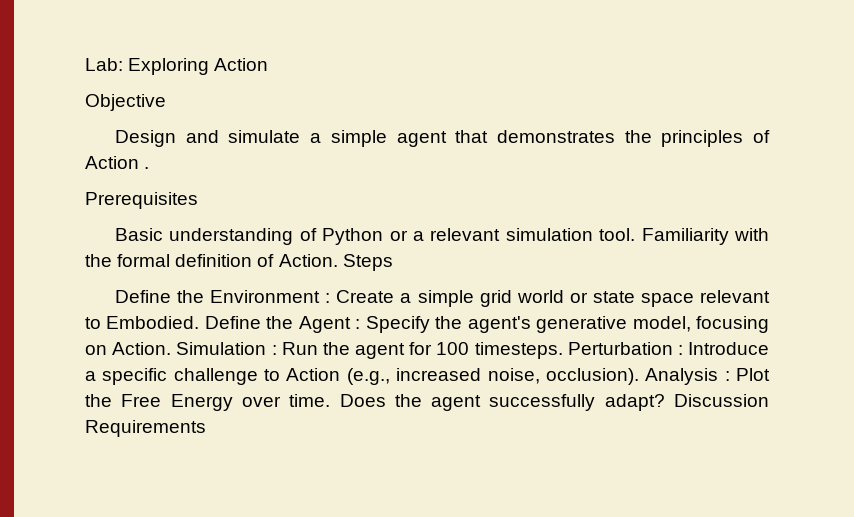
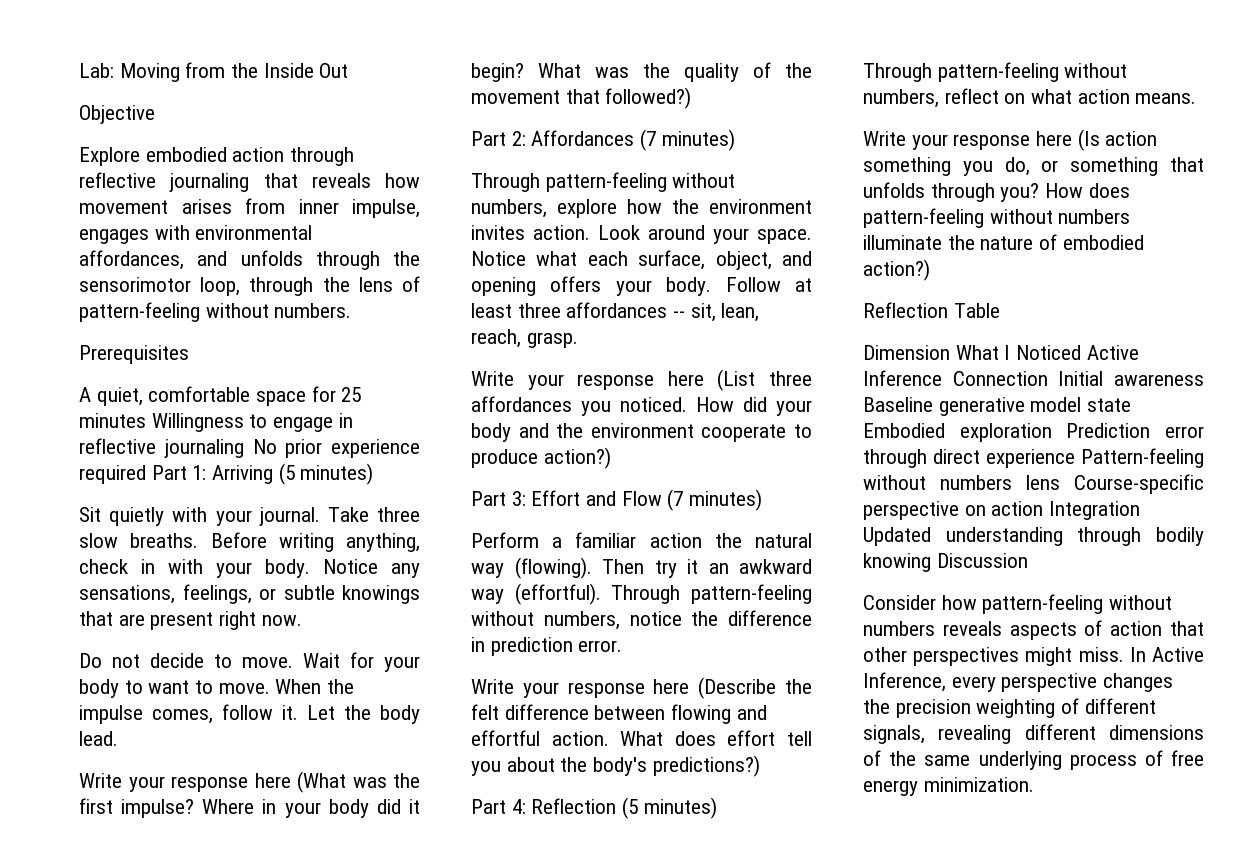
- Lab: Exploring Action
+ Lab: Moving from the Inside Out
  Objective
- Design and simulate a simple agent that demonstrates the principles of Action .
+ Explore embodied action through reflective journaling that reveals how movement arises from inner impulse, engages with environmental affordances, and unfolds through the sensorimotor loop, through the lens of pattern-feeling without numbers.
  Prerequisites
- Basic understanding of Python or a relevant simulation tool. Familiarity with the formal definition of Action. Steps
- Define the Environment : Create a simple grid world or state space relevant to Embodied. Define the Agent : Specify the agent's generative model, focusing on Action. Simulation : Run the agent for 100 timesteps. Perturbation : Introduce a specific challenge to Action (e.g., increased noise, occlusion). Analysis : Plot the Free Energy over time. Does the agent successfully adapt? Discussion Requirements
+ A quiet, comfortable space for 25 minutes Willingness to engage in reflective journaling No prior experience required Part 1: Arriving (5 minutes)
+ Sit quietly with your journal. Take three slow breaths. Before writing anything, check in with your body. Notice any sensations, feelings, or subtle knowings that are present right now.
+ Do not decide to move. Wait for your body to want to move. When the impulse comes, follow it. Let the body lead.
+ Write your response here (What was the first impulse? Where in your body did it begin? What was the quality of the movement that followed?)
+ Part 2: Affordances (7 minutes)
+ Through pattern-feeling without numbers, explore how the environment invites action. Look around your space. Notice what each surface, object, and opening offers your body. Follow at least three affordances -- sit, lean, reach, grasp.
+ Write your response here (List three affordances you noticed. How did your body and the environment cooperate to produce action?)
+ Part 3: Effort and Flow (7 minutes)
+ Perform a familiar action the natural way (flowing). Then try it an awkward way (effortful). Through pattern-feeling without numbers, notice the difference in prediction error.
+ Write your response here (Describe the felt difference between flowing and effortful action. What does effort tell you about the body's predictions?)
+ Part 4: Reflection (5 minutes)
+ Through pattern-feeling without numbers, reflect on what action means.
+ Write your response here (Is action something you do, or something that unfolds through you? How does pattern-feeling without numbers illuminate the nature of embodied action?)
+ Reflection Table
+ Dimension What I Noticed Active Inference Connection Initial awareness Baseline generative model state Embodied exploration Prediction error through direct experience Pattern-feeling without numbers lens Course-specific perspective on action Integration Updated understanding through bodily knowing Discussion
+ Consider how pattern-feeling without numbers reveals aspects of action that other perspectives might miss. In Active Inference, every perspective changes the precision weighting of different signals, revealing different dimensions of the same underlying process of free energy minimization.

